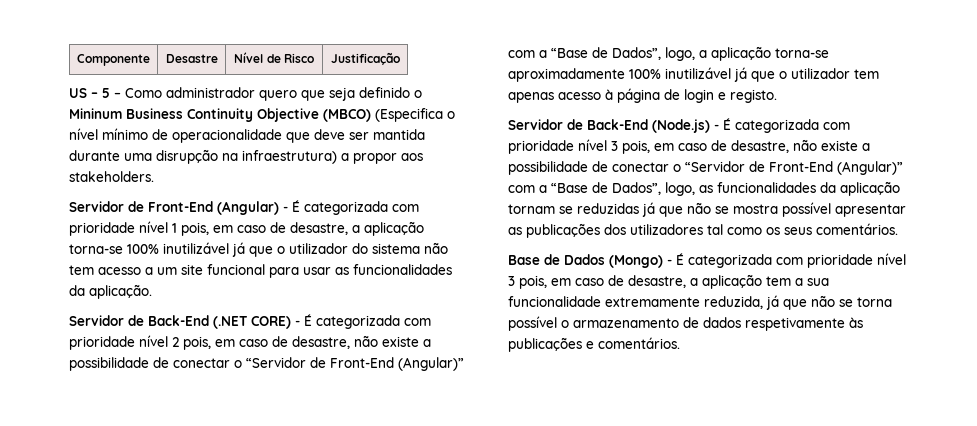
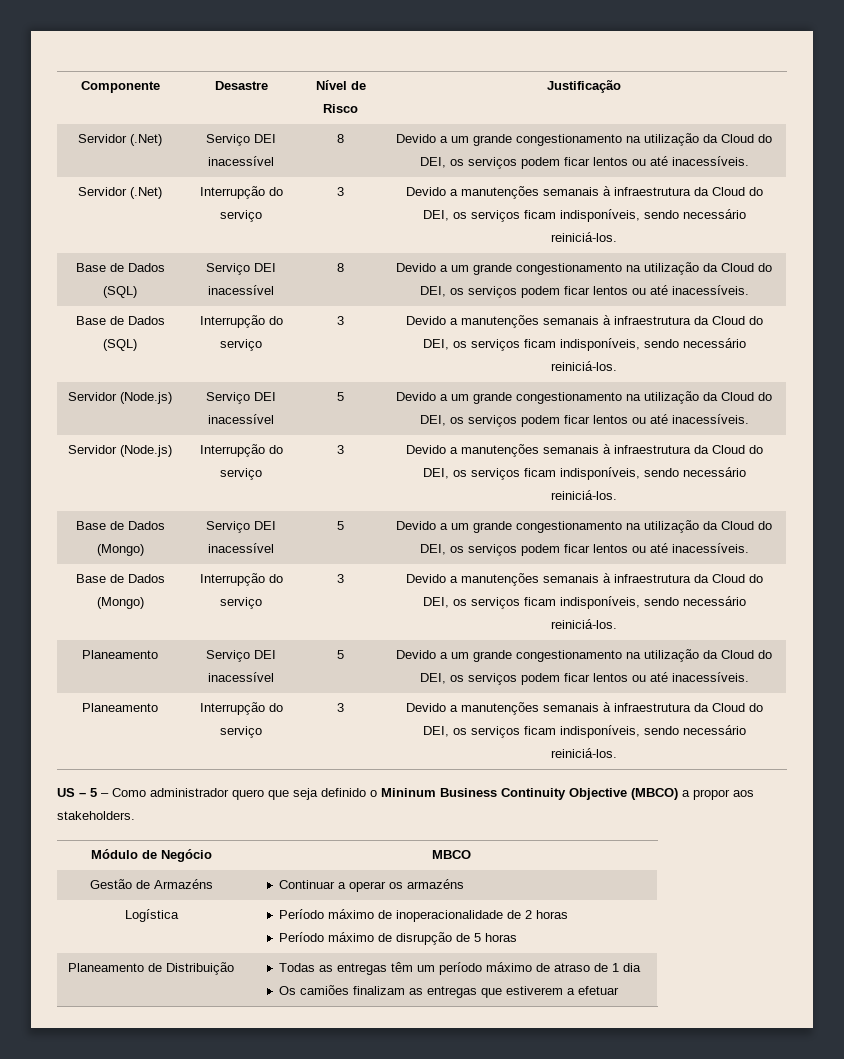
+ Servidor (.Net) | Serviço DEI inacessível | 8 | Devido a um grande congestionamento na utilização da Cloud do DEI, os serviços podem ficar lentos ou até inacessíveis.
+ Servidor (.Net) | Interrupção do serviço | 3 | Devido a manutenções semanais à infraestrutura da Cloud do DEI, os serviços ficam indisponíveis, sendo necessário reiniciá-los.
+ Base de Dados (SQL) | Serviço DEI inacessível | 8 | Devido a um grande congestionamento na utilização da Cloud do DEI, os serviços podem ficar lentos ou até inacessíveis.
+ Base de Dados (SQL) | Interrupção do serviço | 3 | Devido a manutenções semanais à infraestrutura da Cloud do DEI, os serviços ficam indisponíveis, sendo necessário reiniciá-los.
+ Servidor (Node.js) | Serviço DEI inacessível | 5 | Devido a um grande congestionamento na utilização da Cloud do DEI, os serviços podem ficar lentos ou até inacessíveis.
+ Servidor (Node.js) | Interrupção do serviço | 3 | Devido a manutenções semanais à infraestrutura da Cloud do DEI, os serviços ficam indisponíveis, sendo necessário reiniciá-los.
+ Base de Dados (Mongo) | Serviço DEI inacessível | 5 | Devido a um grande congestionamento na utilização da Cloud do DEI, os serviços podem ficar lentos ou até inacessíveis.
+ Base de Dados (Mongo) | Interrupção do serviço | 3 | Devido a manutenções semanais à infraestrutura da Cloud do DEI, os serviços ficam indisponíveis, sendo necessário reiniciá-los.
+ Planeamento | Serviço DEI inacessível | 5 | Devido a um grande congestionamento na utilização da Cloud do DEI, os serviços podem ficar lentos ou até inacessíveis.
+ Planeamento | Interrupção do serviço | 3 | Devido a manutenções semanais à infraestrutura da Cloud do DEI, os serviços ficam indisponíveis, sendo necessário reiniciá-los.
- US – 5 – Como administrador quero que seja definido o Mininum Business Continuity Objective (MBCO) (Especifica o nível mínimo de operacionalidade que deve ser mantida durante uma disrupção na infraestrutura) a propor aos stakeholders.
- Servidor de Front-End (Angular) - É categorizada com prioridade nível 1 pois, em caso de desastre, a aplicação torna-se 100% inutilizável já que o utilizador do sistema não tem acesso a um site funcional para usar as funcionalidades da aplicação.
- Servidor de Back-End (.NET CORE) - É categorizada com prioridade nível 2 pois, em caso de desastre, não existe a possibilidade de conectar o “Servidor de Front-End (Angular)” com a “Base de Dados”, logo, a aplicação torna-se aproximadamente 100% inutilizável já que o utilizador tem apenas acesso à página de login e registo.
- Servidor de Back-End (Node.js) - É categorizada com prioridade nível 3 pois, em caso de desastre, não existe a possibilidade de conectar o “Servidor de Front-End (Angular)” com a “Base de Dados”, logo, as funcionalidades da aplicação tornam se reduzidas já que não se mostra possível apresentar as publicações dos utilizadores tal como os seus comentários.
- Base de Dados (Mongo) - É categorizada com prioridade nível 3 pois, em caso de desastre, a aplicação tem a sua funcionalidade extremamente reduzida, já que não se torna possível o armazenamento de dados respetivamente às publicações e comentários.
+ US – 5 – Como administrador quero que seja definido o Mininum Business Continuity Objective (MBCO) a propor aos stakeholders.
+ Módulo de Negócio | MBCO
+ Gestão de Armazéns | Continuar a operar os armazéns
+ Logística | Período máximo de inoperacionalidade de 2 horas
+ Período máximo de disrupção de 5 horas
+ Planeamento de Distribuição | Todas as entregas têm um período máximo de atraso de 1 dia
+ Os camiões finalizam as entregas que estiverem a efetuar

